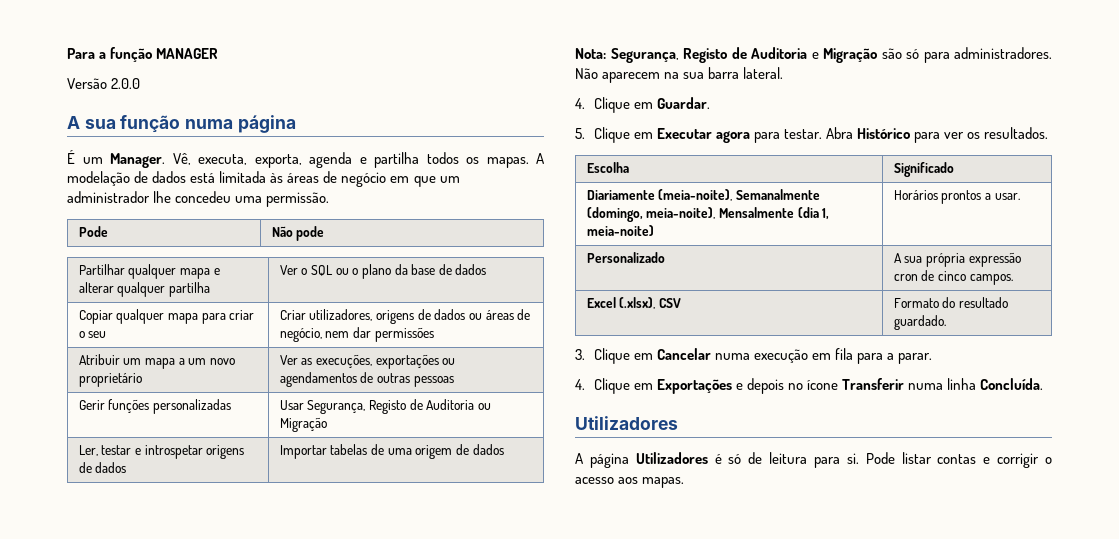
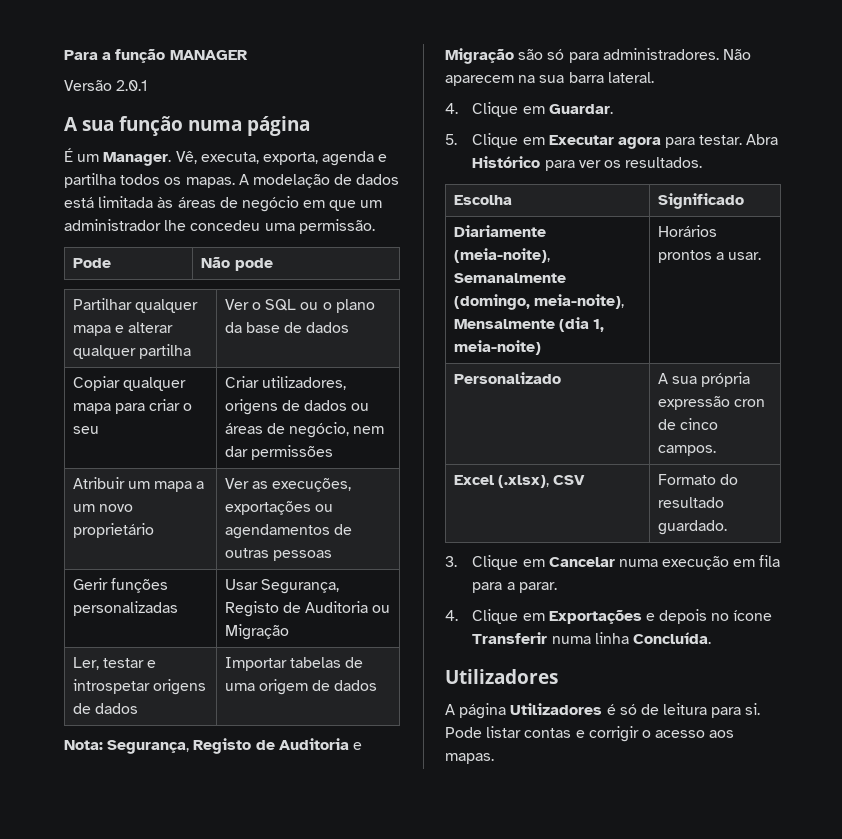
- Versão 2.0.0
+ Versão 2.0.1

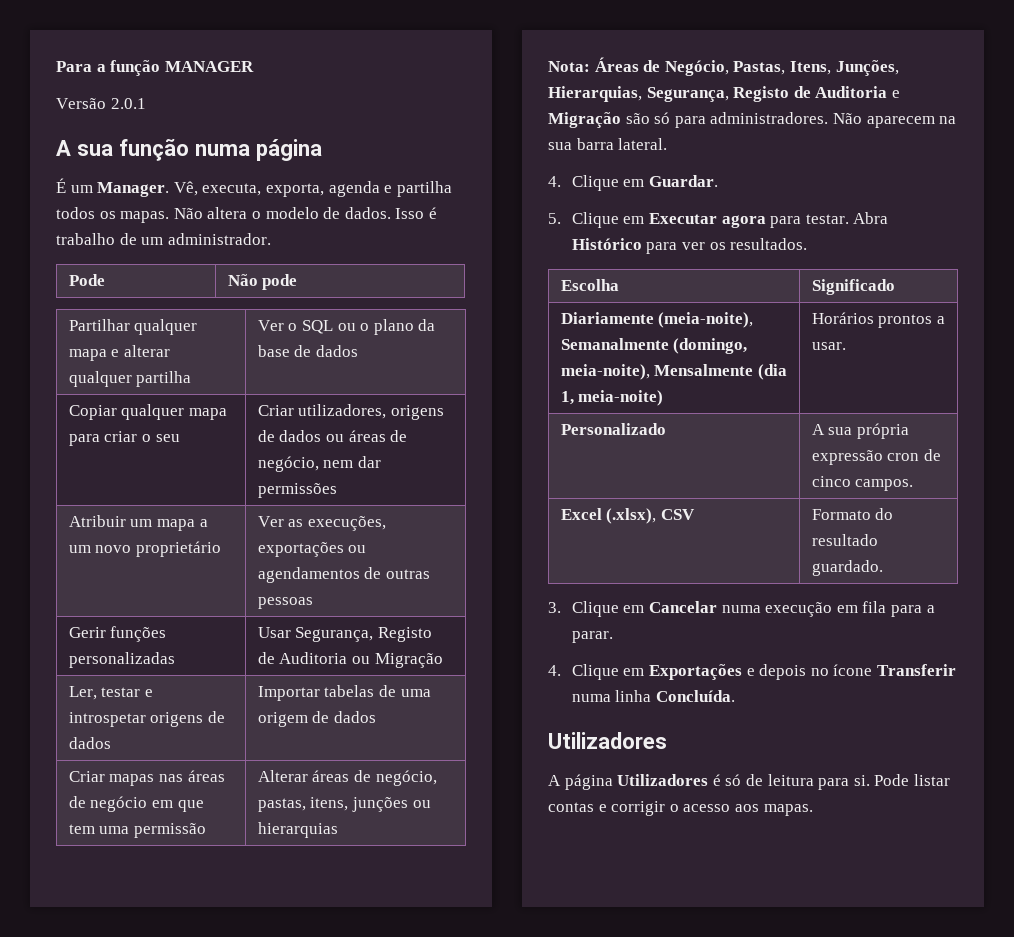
- A modelação de dados está limitada às áreas de negócio em que um administrador lhe concedeu uma permissão.
+ Não altera o modelo de dados. Isso é trabalho de um administrador.
- Nota: Segurança, Registo de Auditoria e Migração são só para administradores.
+ Criar mapas nas áreas de negócio em que tem uma permissão | Alterar áreas de negócio, pastas, itens, junções ou hierarquias
+ Nota: Áreas de Negócio, Pastas, Itens, Junções, Hierarquias, Segurança, Registo de Auditoria e Migração são só para administradores.

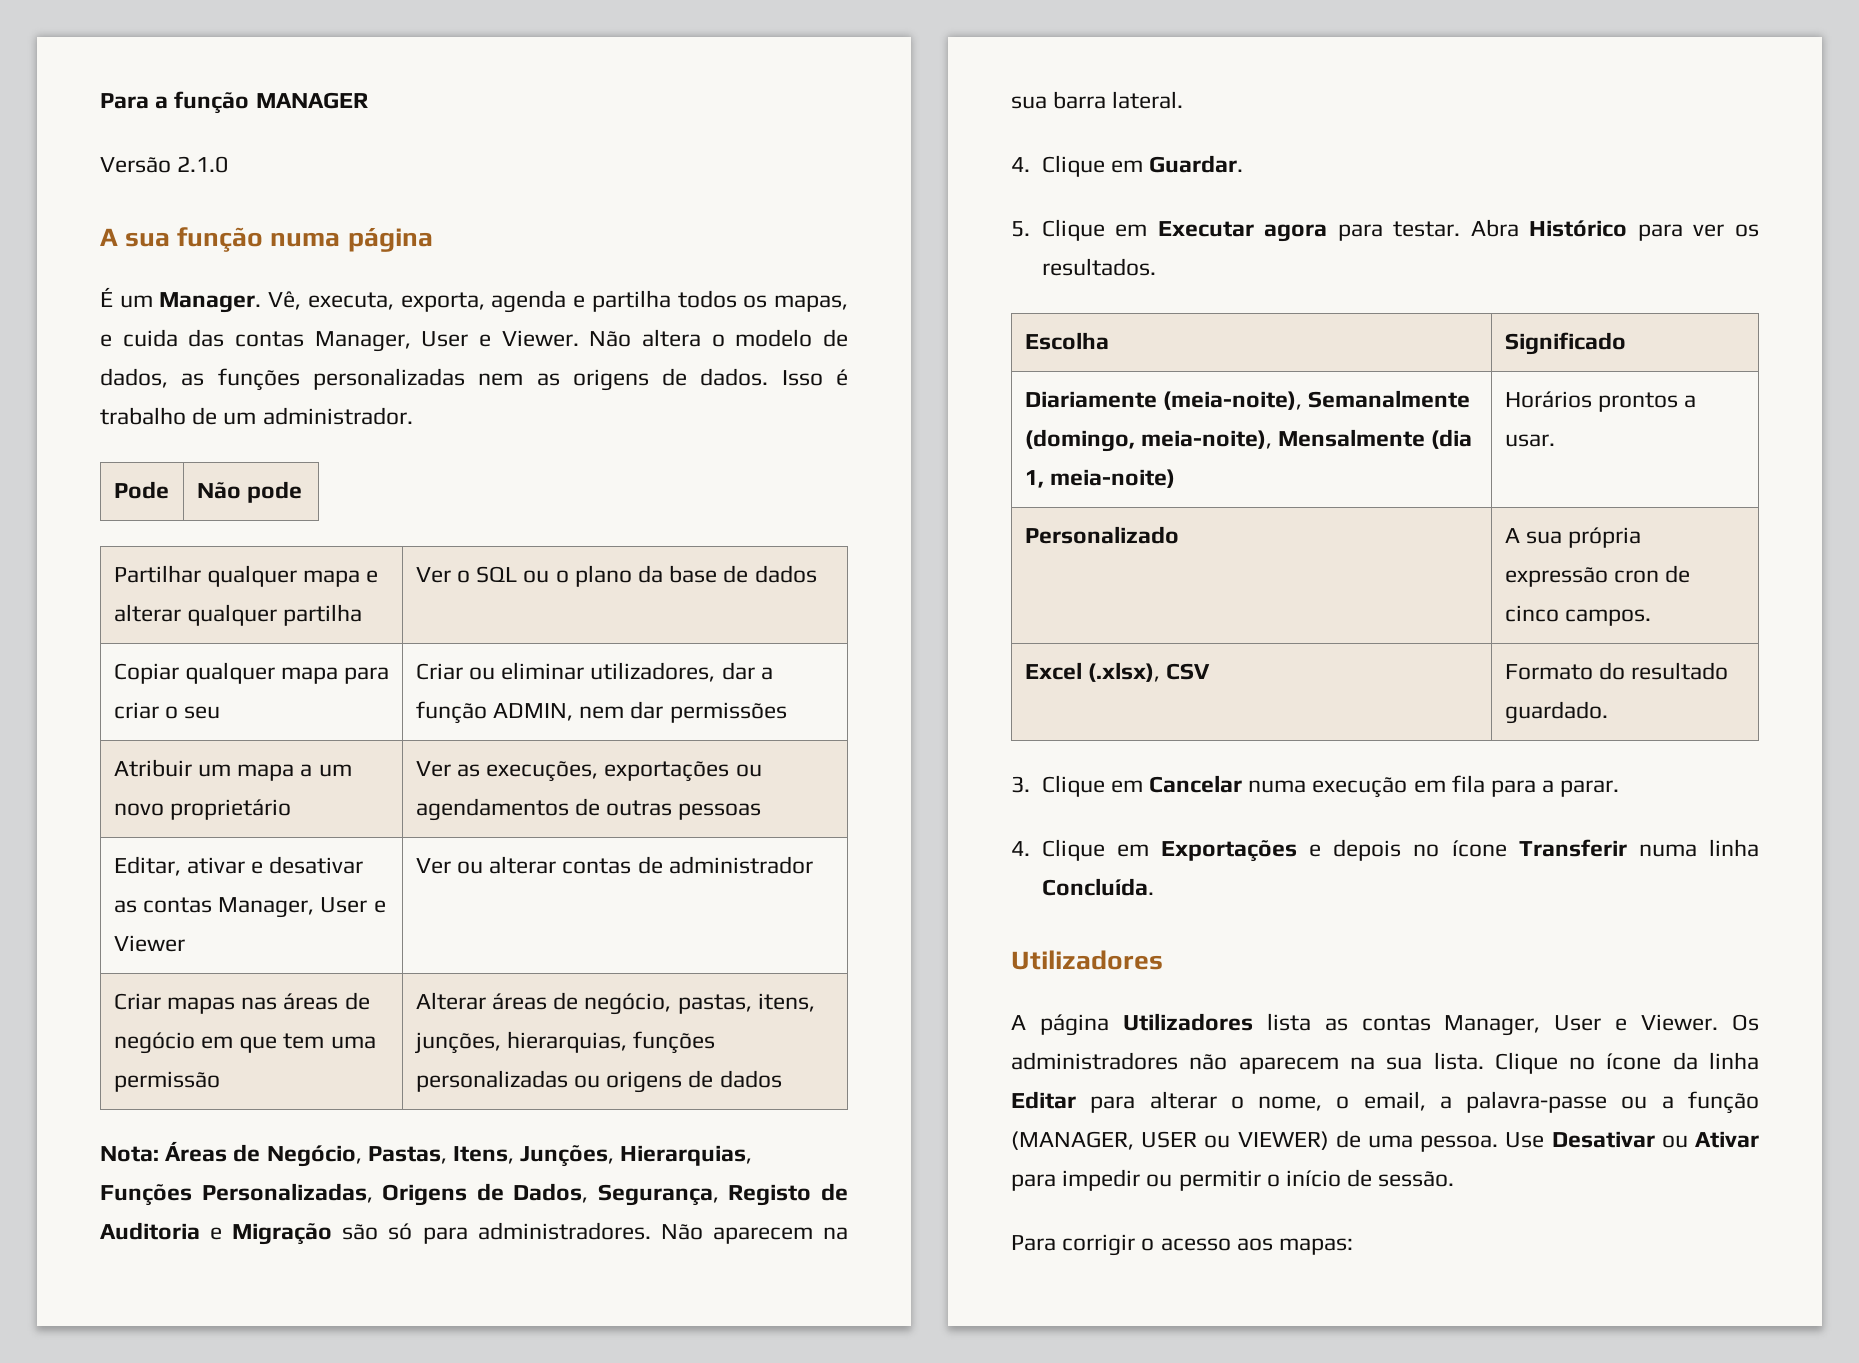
- Versão 2.0.1
+ Versão 2.1.0
- Vê, executa, exporta, agenda e partilha todos os mapas.
+ Vê, executa, exporta, agenda e partilha todos os mapas, e cuida das contas Manager, User e Viewer.
- Não altera o modelo de dados.
+ Não altera o modelo de dados, as funções personalizadas nem as origens de dados.
- Copiar qualquer mapa para criar o seu | Criar utilizadores, origens de dados ou áreas de negócio, nem dar permissões
+ Copiar qualquer mapa para criar o seu | Criar ou eliminar utilizadores, dar a função ADMIN, nem dar permissões
- Gerir funções personalizadas | Usar Segurança, Registo de Auditoria ou Migração
- Ler, testar e introspetar origens de dados | Importar tabelas de uma origem de dados
+ Editar, ativar e desativar as contas Manager, User e Viewer | Ver ou alterar contas de administrador
- Criar mapas nas áreas de negócio em que tem uma permissão | Alterar áreas de negócio, pastas, itens, junções ou hierarquias
+ Criar mapas nas áreas de negócio em que tem uma permissão | Alterar áreas de negócio, pastas, itens, junções, hierarquias, funções personalizadas ou origens de dados
- Nota: Áreas de Negócio, Pastas, Itens, Junções, Hierarquias, Segurança, Registo de Auditoria e Migração são só para administradores.
+ Nota: Áreas de Negócio, Pastas, Itens, Junções, Hierarquias, Funções Personalizadas, Origens de Dados, Segurança, Registo de Auditoria e Migração são só para administradores.
- A página Utilizadores é só de leitura para si. Pode listar contas e corrigir o acesso aos mapas.
+ A página Utilizadores lista as contas Manager, User e Viewer. Os administradores não aparecem na sua lista. Clique no ícone da linha Editar para alterar o nome, o email, a palavra-passe ou a função (MANAGER, USER ou VIEWER) de uma pessoa. Use Desativar ou Ativar para impedir ou permitir o início de sessão.
+ Para corrigir o acesso aos mapas:

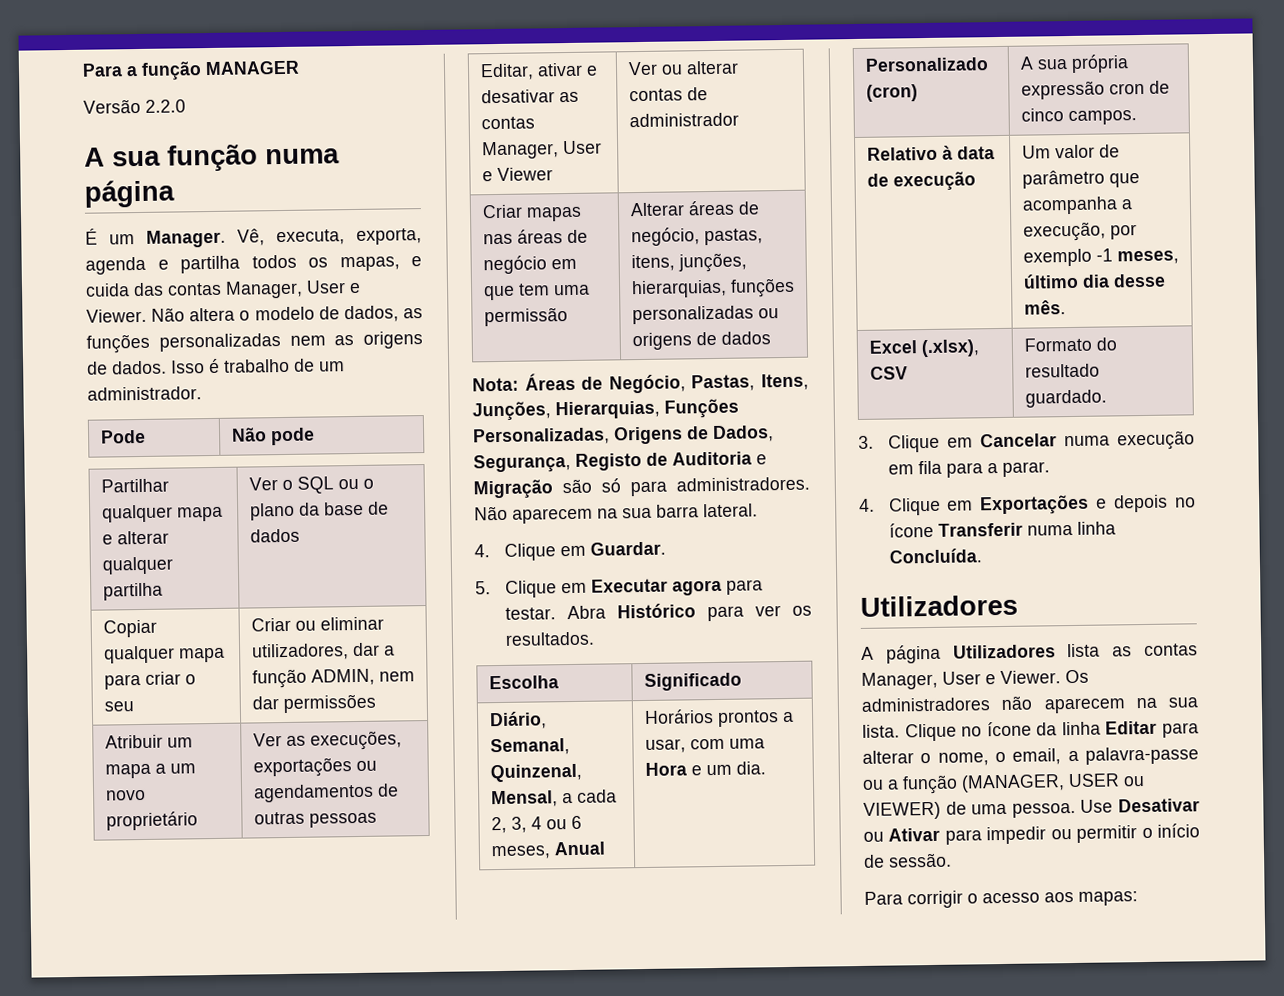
- Versão 2.1.0
+ Versão 2.2.0
- Diariamente (meia-noite), Semanalmente (domingo, meia-noite), Mensalmente (dia 1, meia-noite) | Horários prontos a usar.
+ Diário, Semanal, Quinzenal, Mensal, a cada 2, 3, 4 ou 6 meses, Anual | Horários prontos a usar, com uma Hora e um dia.
- Personalizado | A sua própria expressão cron de cinco campos.
+ Personalizado (cron) | A sua própria expressão cron de cinco campos.
+ Relativo à data de execução | Um valor de parâmetro que acompanha a execução, por exemplo -1 meses, último dia desse mês.

